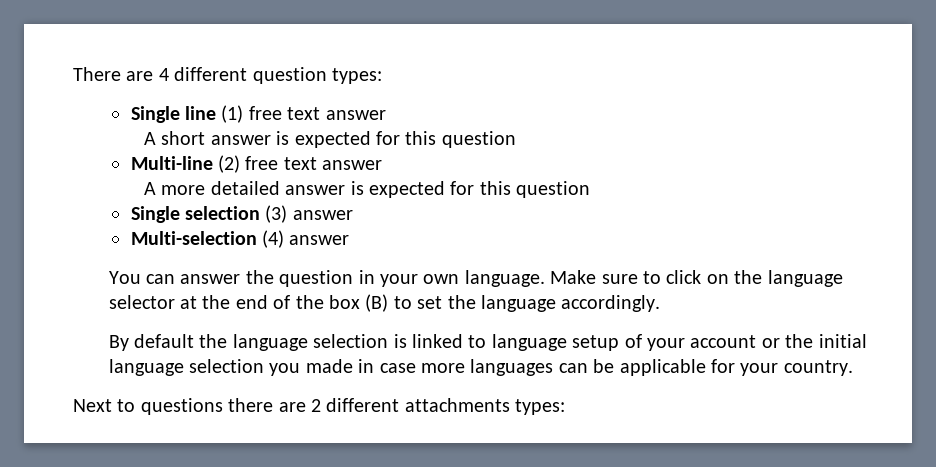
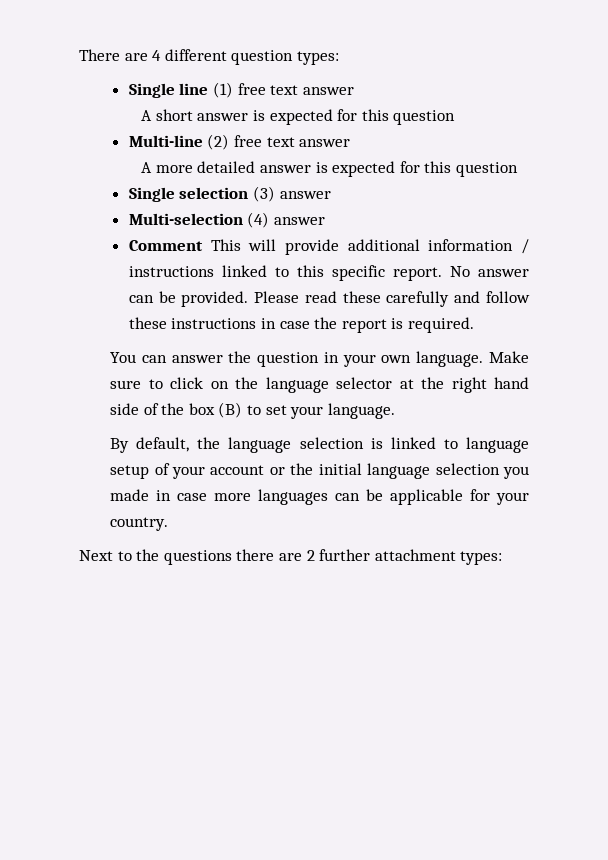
+ Comment This will provide additional information / instructions linked to this specific report. No answer can be provided. Please read these carefully and follow these instructions in case the report is required.
- Make sure to click on the language selector at the end of the box (B) to set the language accordingly.
+ Make sure to click on the language selector at the right hand side of the box (B) to set your language.
- By default the language selection is linked to language setup of your account or the initial language selection you made in case more languages can be applicable for your country.
+ By default, the language selection is linked to language setup of your account or the initial language selection you made in case more languages can be applicable for your country.
- Next to questions there are 2 different attachments types:
+ Next to the questions there are 2 further attachment types:

